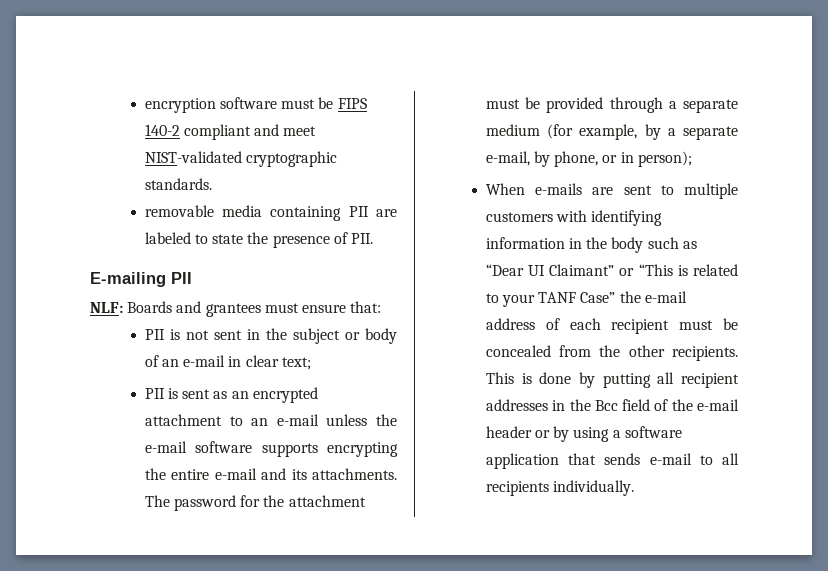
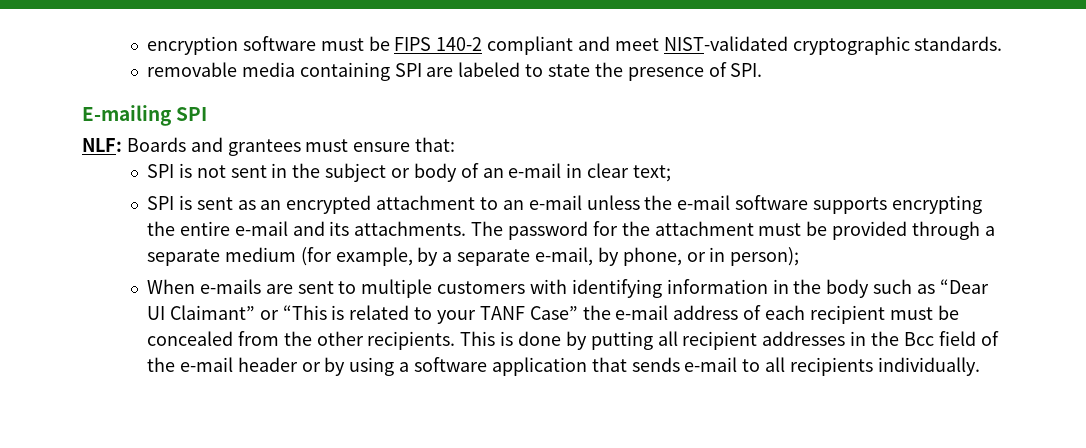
- removable media containing PII are labeled to state the presence of PII.
+ removable media containing SPI are labeled to state the presence of SPI.
- E-mailing PII
+ E-mailing SPI
- PII is not sent in the subject or body of an e-mail in clear text;
+ SPI is not sent in the subject or body of an e-mail in clear text;
- PII is sent as an encrypted attachment to an e-mail unless the e-mail software supports encrypting the entire e-mail and its attachments.
+ SPI is sent as an encrypted attachment to an e-mail unless the e-mail software supports encrypting the entire e-mail and its attachments.

